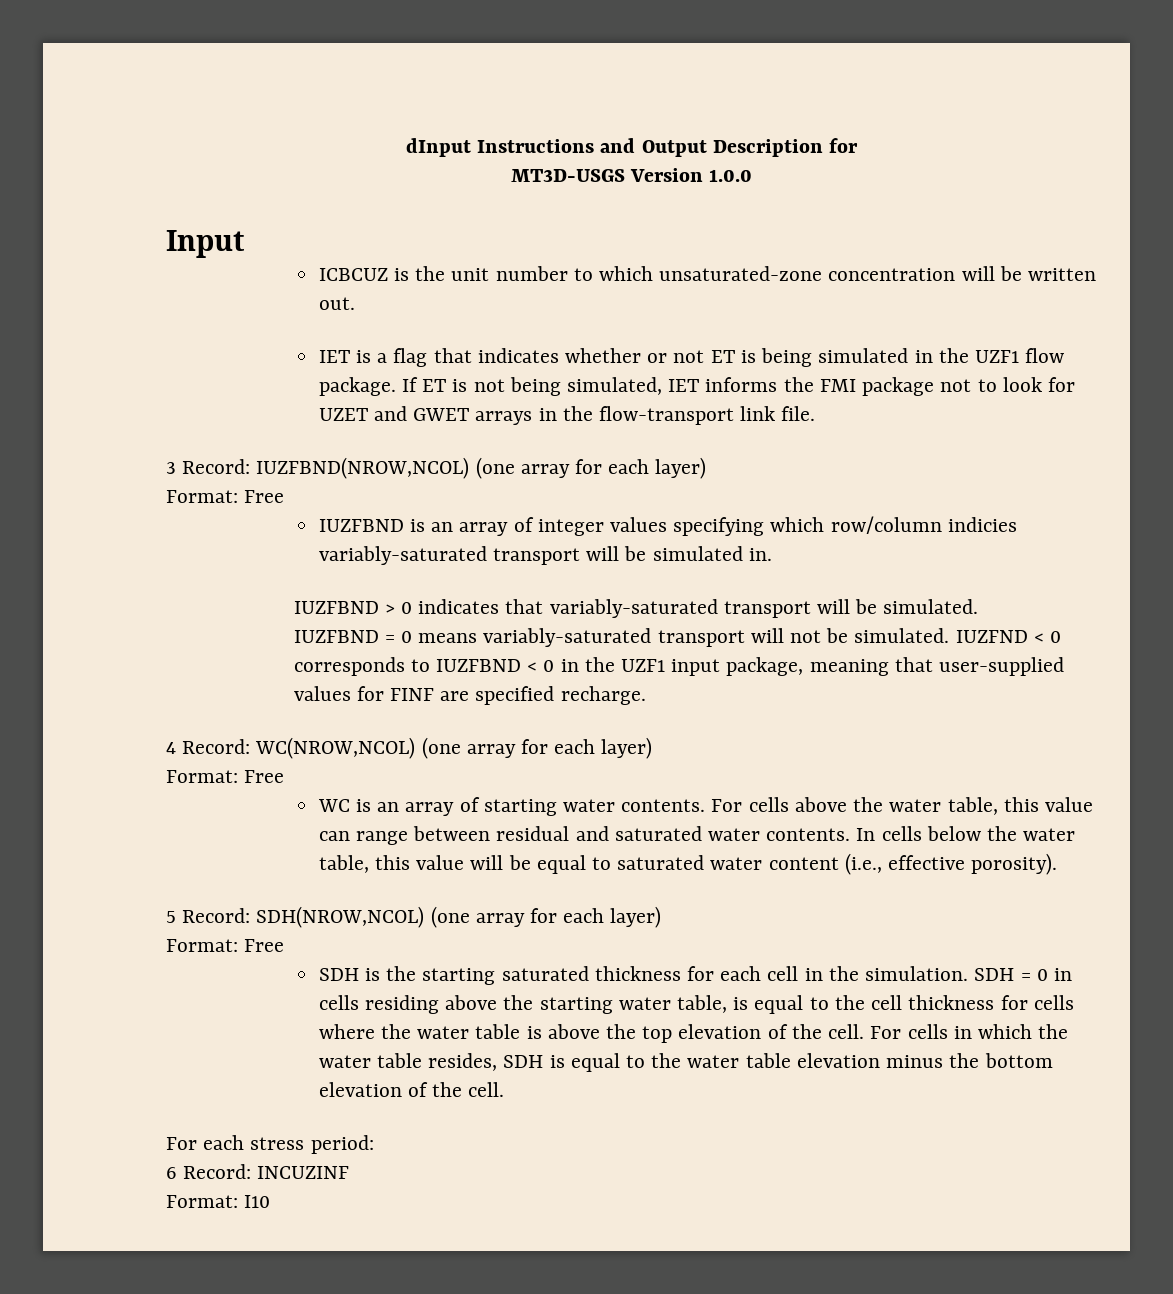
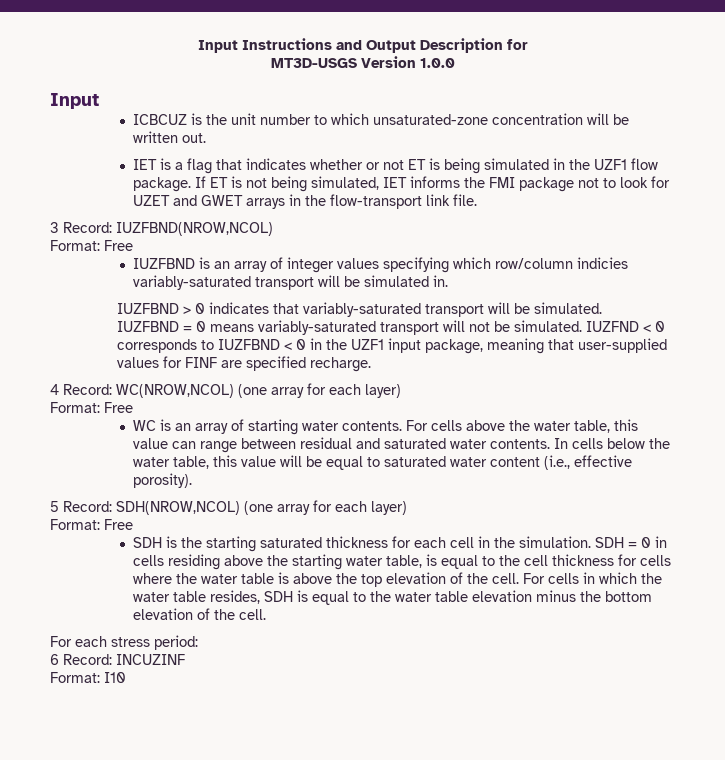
- dInput Instructions and Output Description for
+ Input Instructions and Output Description for
- 3 Record: IUZFBND(NROW,NCOL) (one array for each layer)
+ 3 Record: IUZFBND(NROW,NCOL)

